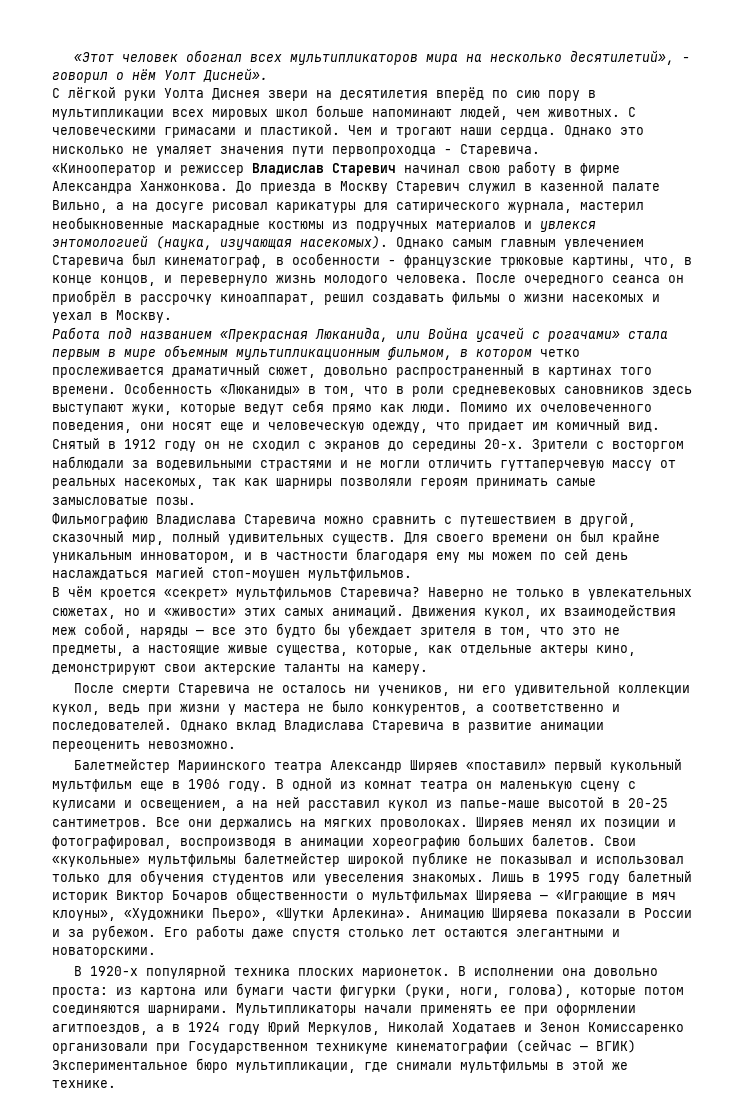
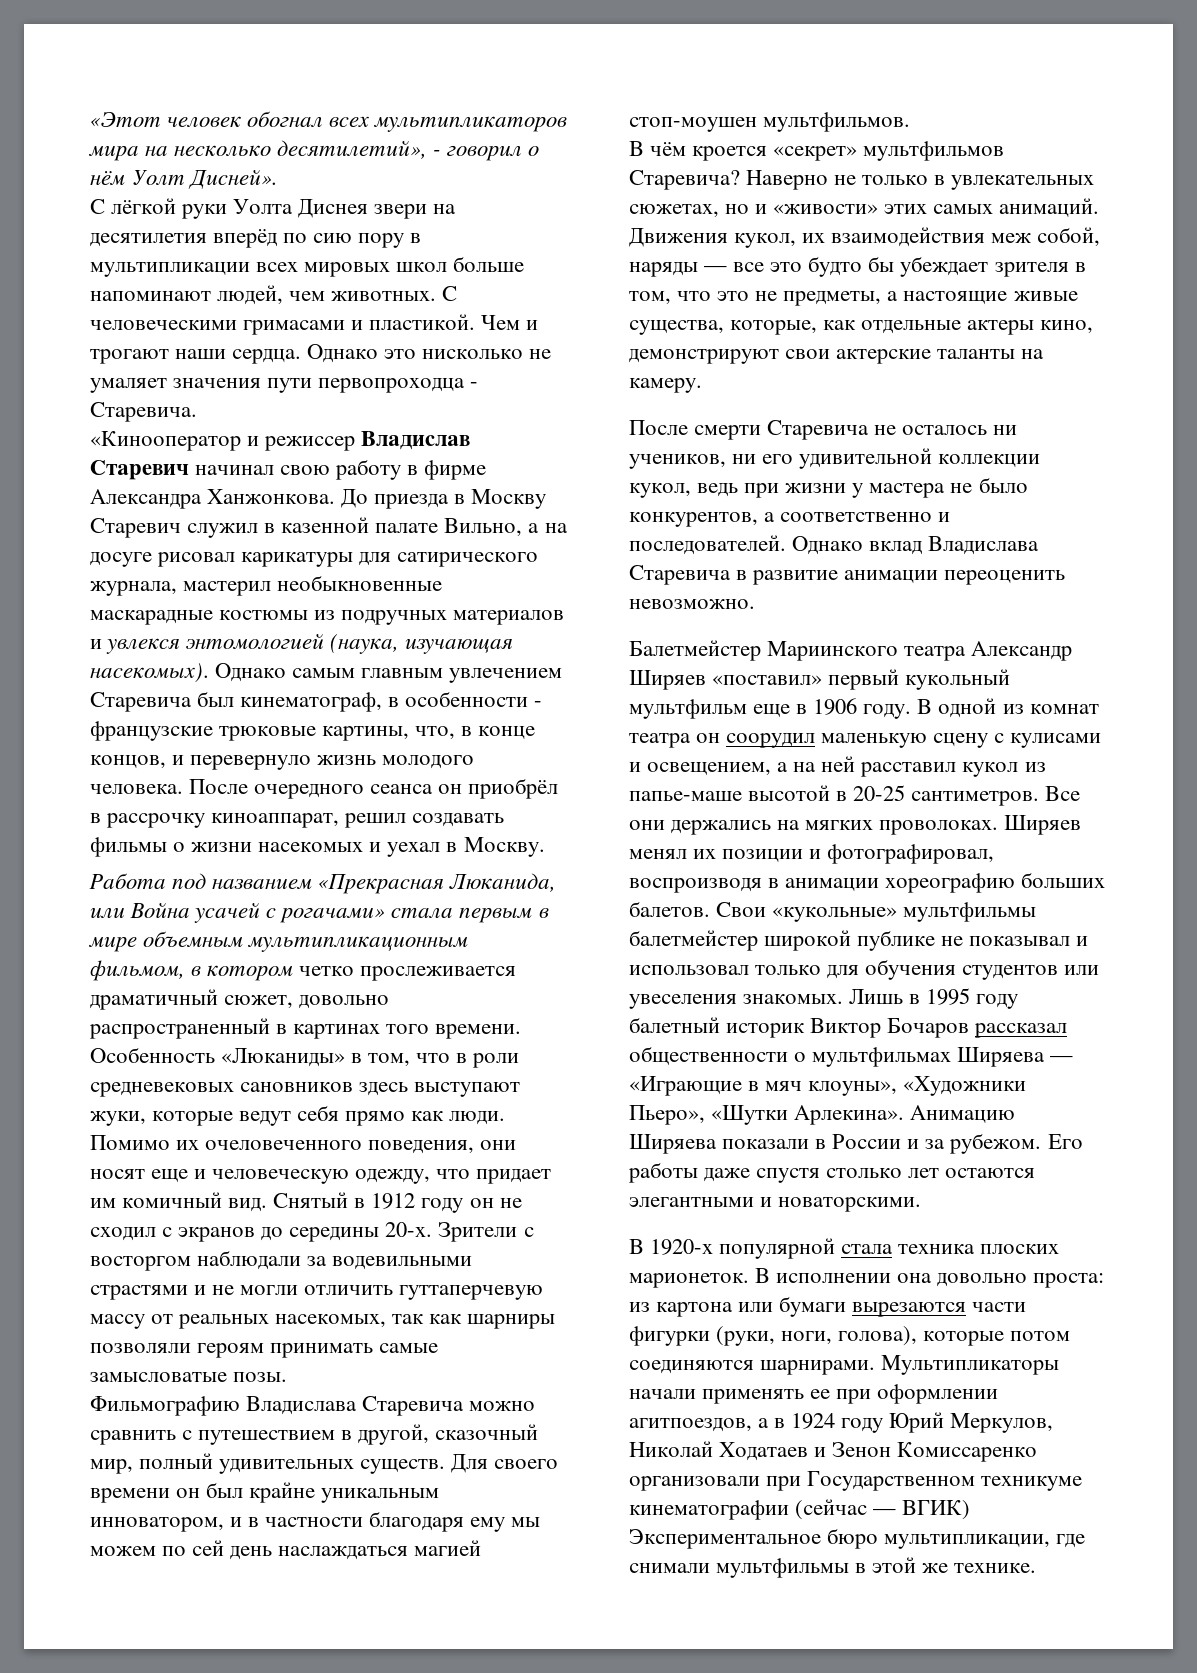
- В одной из комнат театра он маленькую сцену с кулисами и освещением, а на ней расставил кукол из папье-маше высотой в 20-25 сантиметров.
+ В одной из комнат театра он соорудил маленькую сцену с кулисами и освещением, а на ней расставил кукол из папье-маше высотой в 20-25 сантиметров.
- Лишь в 1995 году балетный историк Виктор Бочаров общественности о мультфильмах Ширяева — «Играющие в мяч клоуны», «Художники Пьеро», «Шутки Арлекина».
+ Лишь в 1995 году балетный историк Виктор Бочаров рассказал общественности о мультфильмах Ширяева — «Играющие в мяч клоуны», «Художники Пьеро», «Шутки Арлекина».
- В 1920-х популярной техника плоских марионеток.
+ В 1920-х популярной стала техника плоских марионеток.
- В исполнении она довольно проста: из картона или бумаги части фигурки (руки, ноги, голова), которые потом соединяются шарнирами.
+ В исполнении она довольно проста: из картона или бумаги вырезаются части фигурки (руки, ноги, голова), которые потом соединяются шарнирами.

